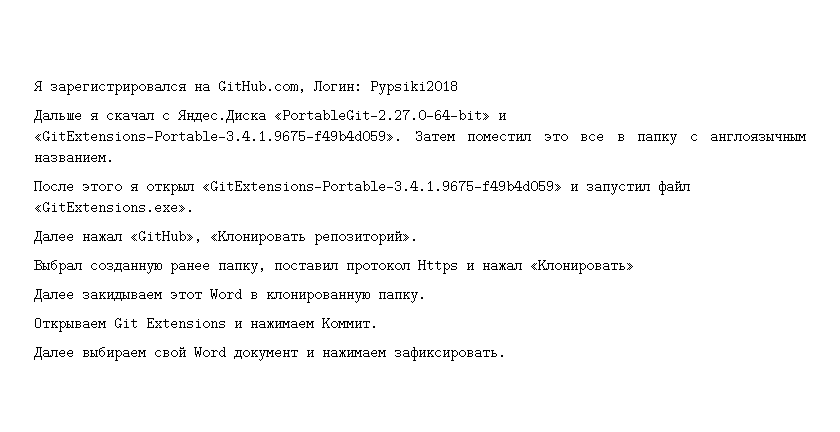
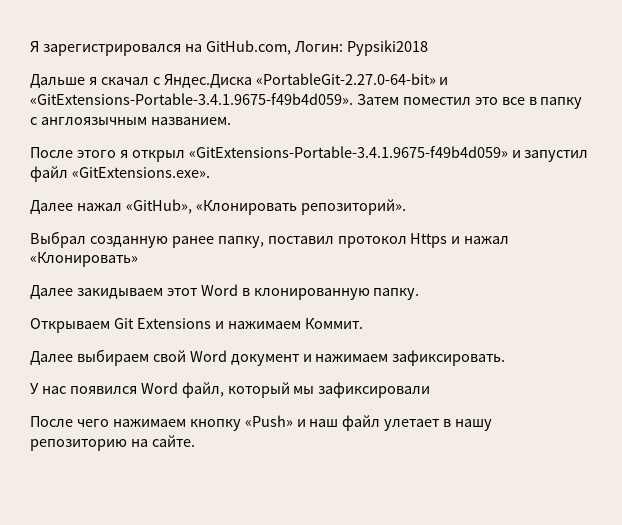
+ У нас появился Word файл, который мы зафиксировали
+ После чего нажимаем кнопку «Push» и наш файл улетает в нашу репозиторию на сайте.

